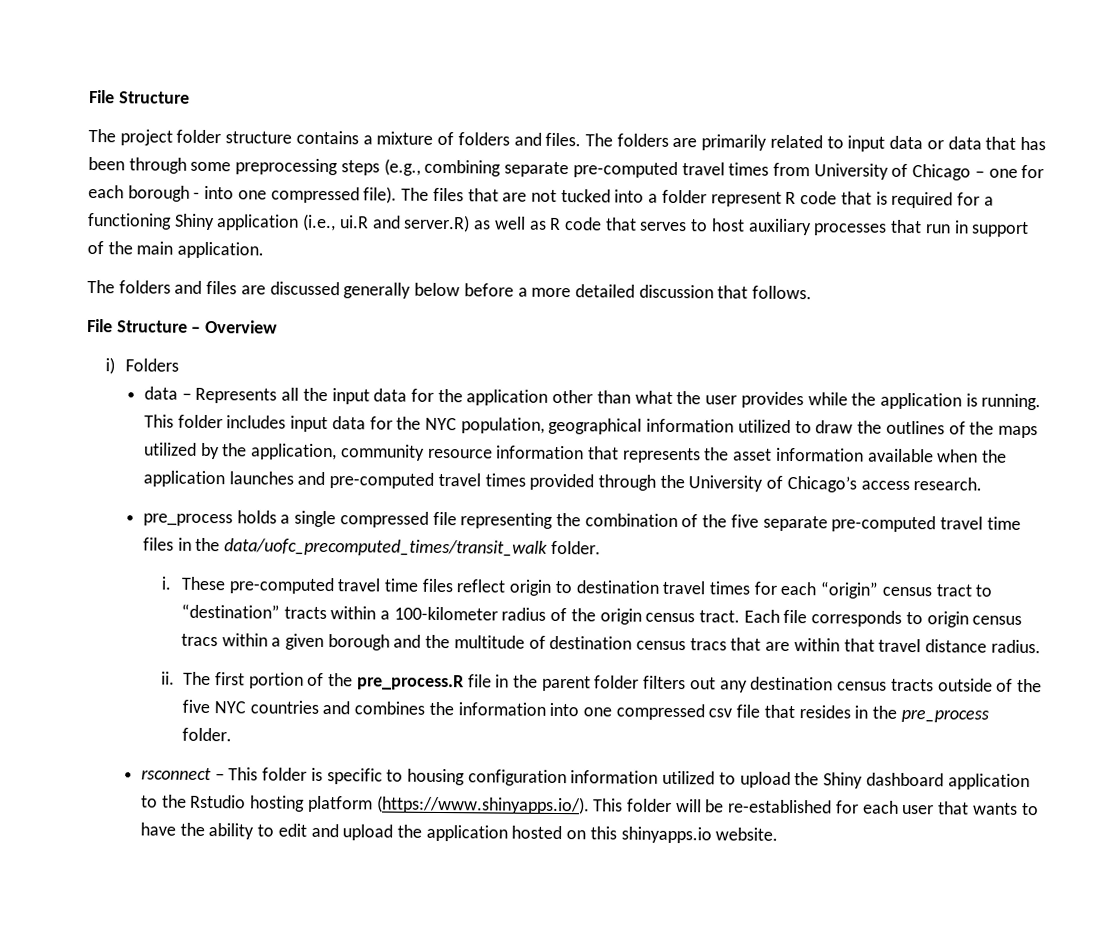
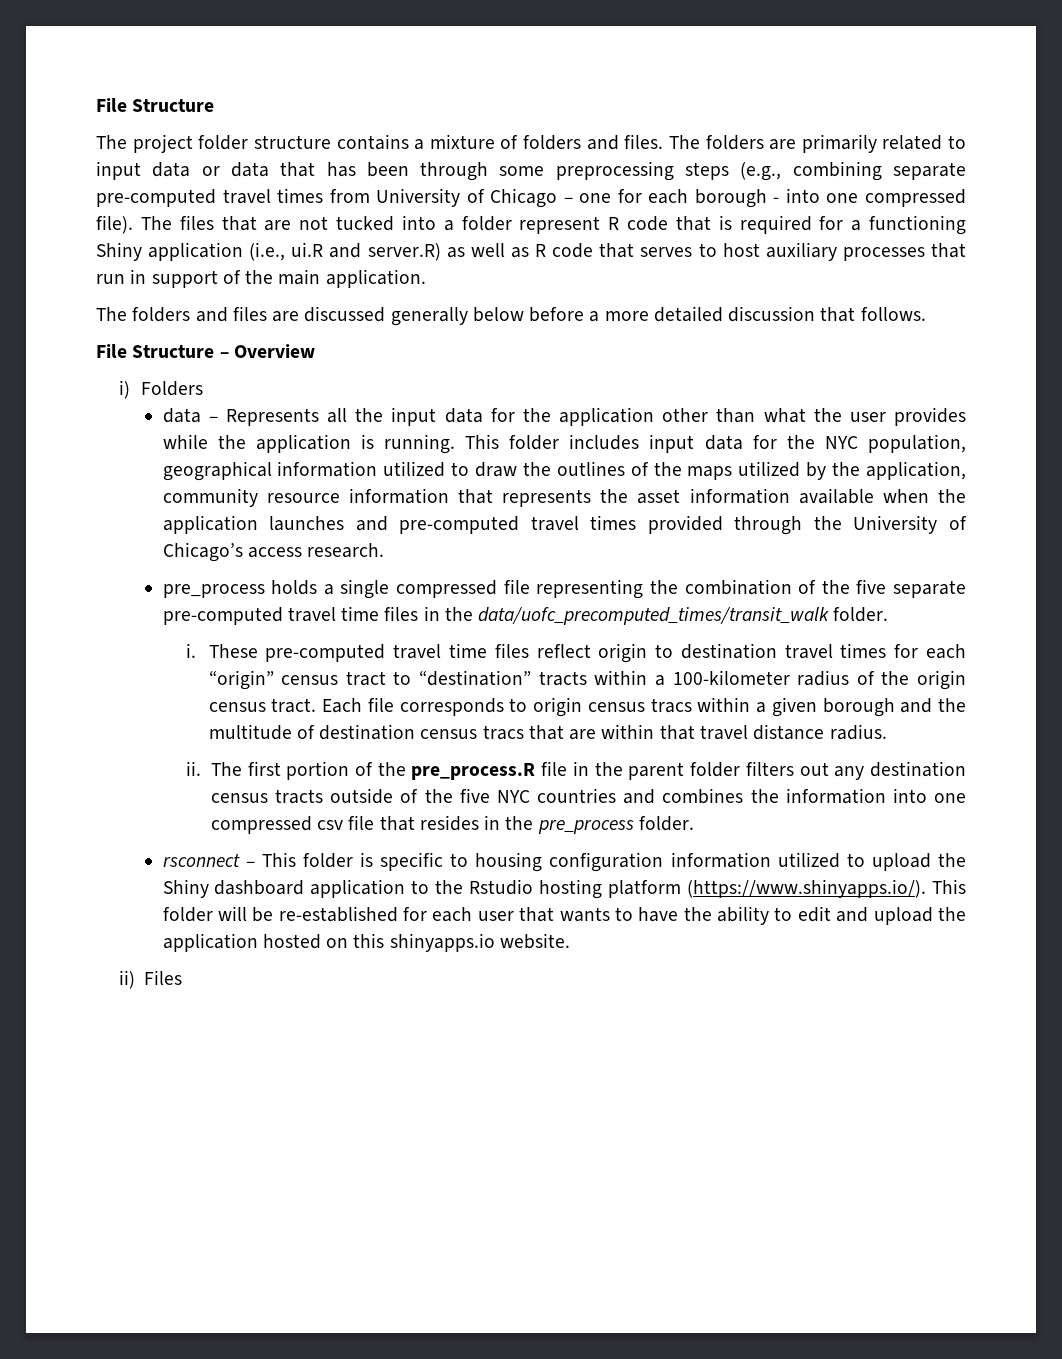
+ ii) Files

